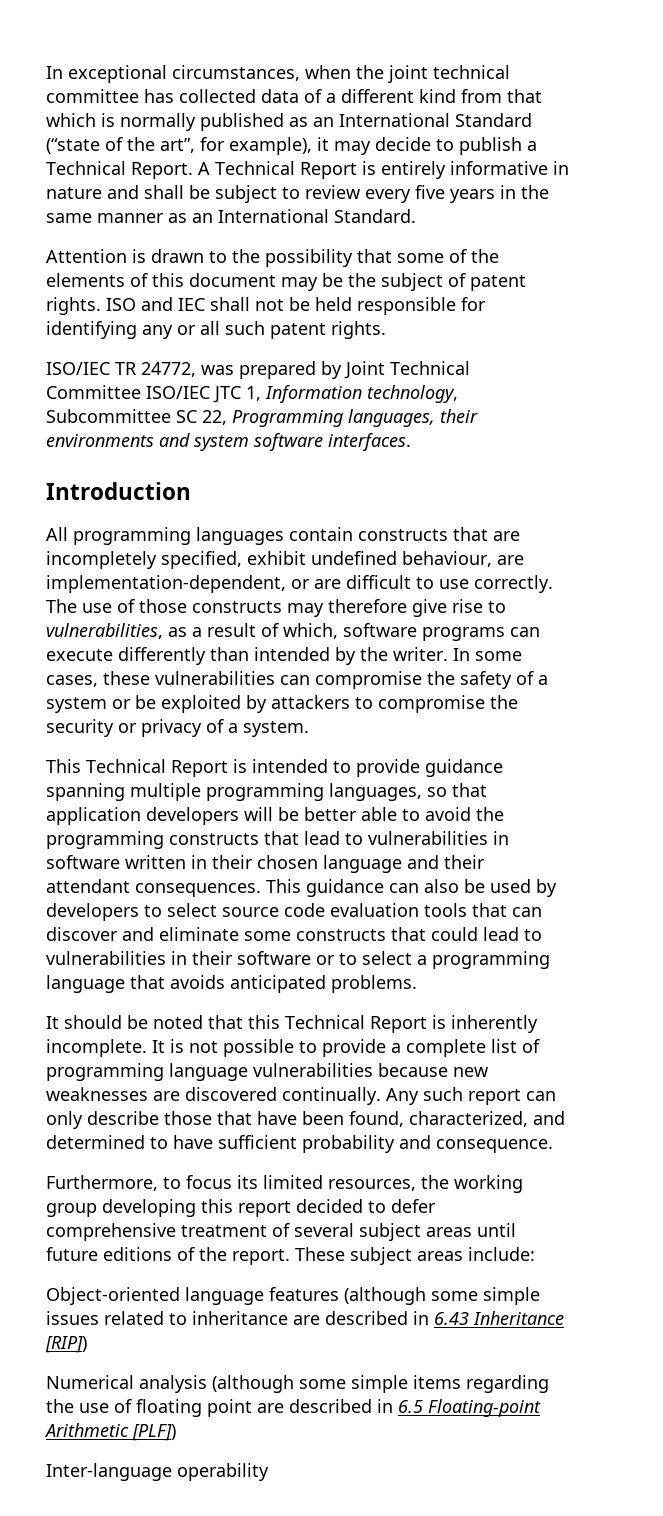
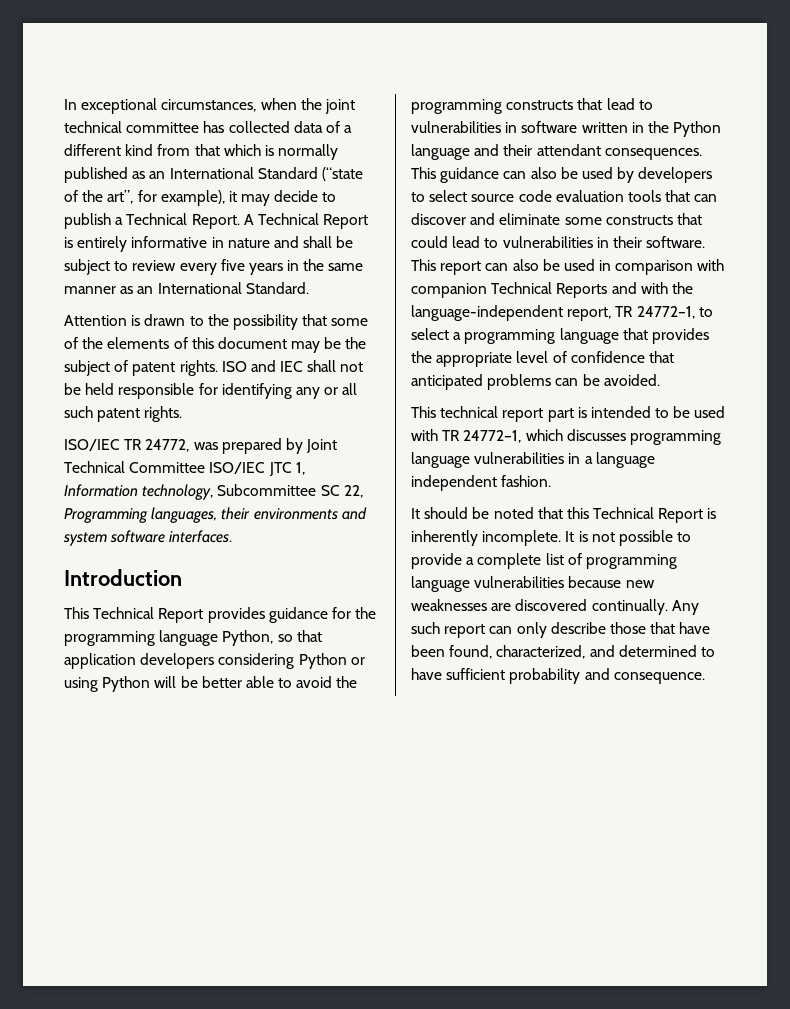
- All programming languages contain constructs that are incompletely specified, exhibit undefined behaviour, are implementation-dependent, or are difficult to use correctly. The use of those constructs may therefore give rise to vulnerabilities, as a result of which, software programs can execute differently than intended by the writer. In some cases, these vulnerabilities can compromise the safety of a system or be exploited by attackers to compromise the security or privacy of a system.
- This Technical Report is intended to provide guidance spanning multiple programming languages, so that application developers will be better able to avoid the programming constructs that lead to vulnerabilities in software written in their chosen language and their attendant consequences.
+ This Technical Report provides guidance for the programming language Python, so that application developers considering Python or using Python will be better able to avoid the programming constructs that lead to vulnerabilities in software written in the Python language and their attendant consequences.
- This guidance can also be used by developers to select source code evaluation tools that can discover and eliminate some constructs that could lead to vulnerabilities in their software or to select a programming language that avoids anticipated problems.
+ This guidance can also be used by developers to select source code evaluation tools that can discover and eliminate some constructs that could lead to vulnerabilities in their software. This report can also be used in comparison with companion Technical Reports and with the language-independent report, TR 24772–1, to select a programming language that provides the appropriate level of confidence that anticipated problems can be avoided.
+ This technical report part is intended to be used with TR 24772–1, which discusses programming language vulnerabilities in a language independent fashion.
- Furthermore, to focus its limited resources, the working group developing this report decided to defer comprehensive treatment of several subject areas until future editions of the report. These subject areas include:
- Object-oriented language features (although some simple issues related to inheritance are described in 6.43 Inheritance [RIP])
- Numerical analysis (although some simple items regarding the use of floating point are described in 6.5 Floating-point Arithmetic [PLF])
- Inter-language operability

